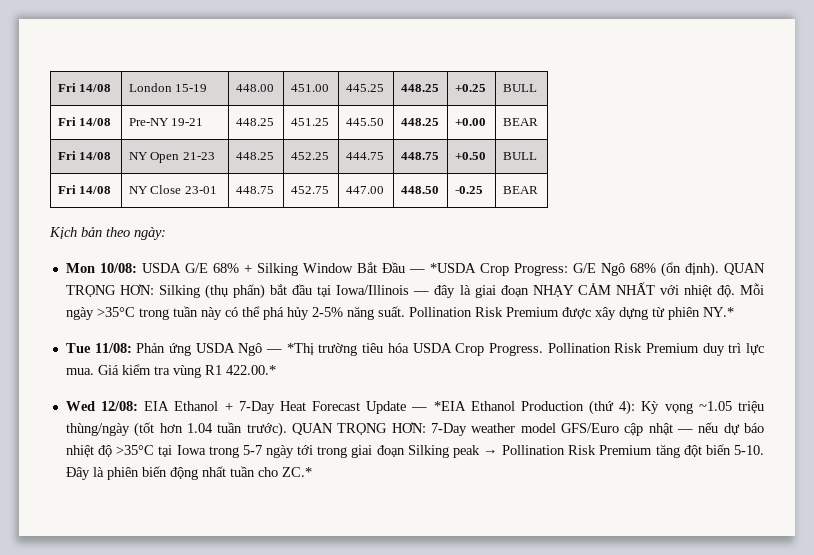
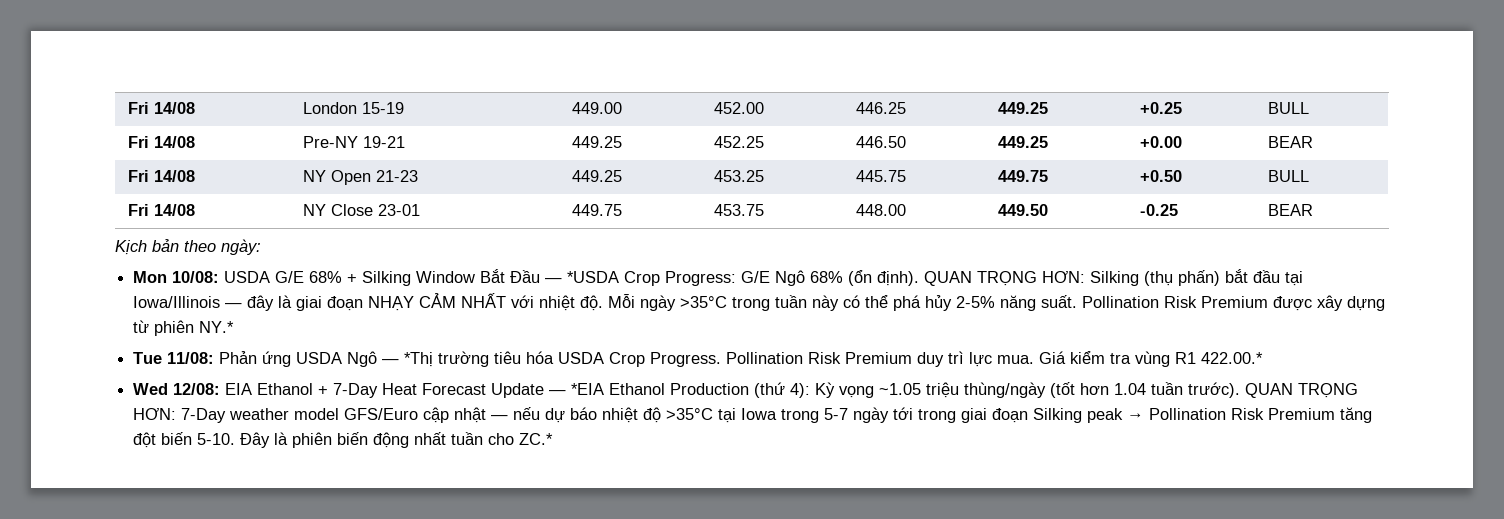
- Fri 14/08 | London 15-19 | 448.00 | 451.00 | 445.25 | 448.25 | +0.25 | BULL
+ Fri 14/08 | London 15-19 | 449.00 | 452.00 | 446.25 | 449.25 | +0.25 | BULL
- Fri 14/08 | Pre-NY 19-21 | 448.25 | 451.25 | 445.50 | 448.25 | +0.00 | BEAR
+ Fri 14/08 | Pre-NY 19-21 | 449.25 | 452.25 | 446.50 | 449.25 | +0.00 | BEAR
- Fri 14/08 | NY Open 21-23 | 448.25 | 452.25 | 444.75 | 448.75 | +0.50 | BULL
+ Fri 14/08 | NY Open 21-23 | 449.25 | 453.25 | 445.75 | 449.75 | +0.50 | BULL
- Fri 14/08 | NY Close 23-01 | 448.75 | 452.75 | 447.00 | 448.50 | -0.25 | BEAR
+ Fri 14/08 | NY Close 23-01 | 449.75 | 453.75 | 448.00 | 449.50 | -0.25 | BEAR

